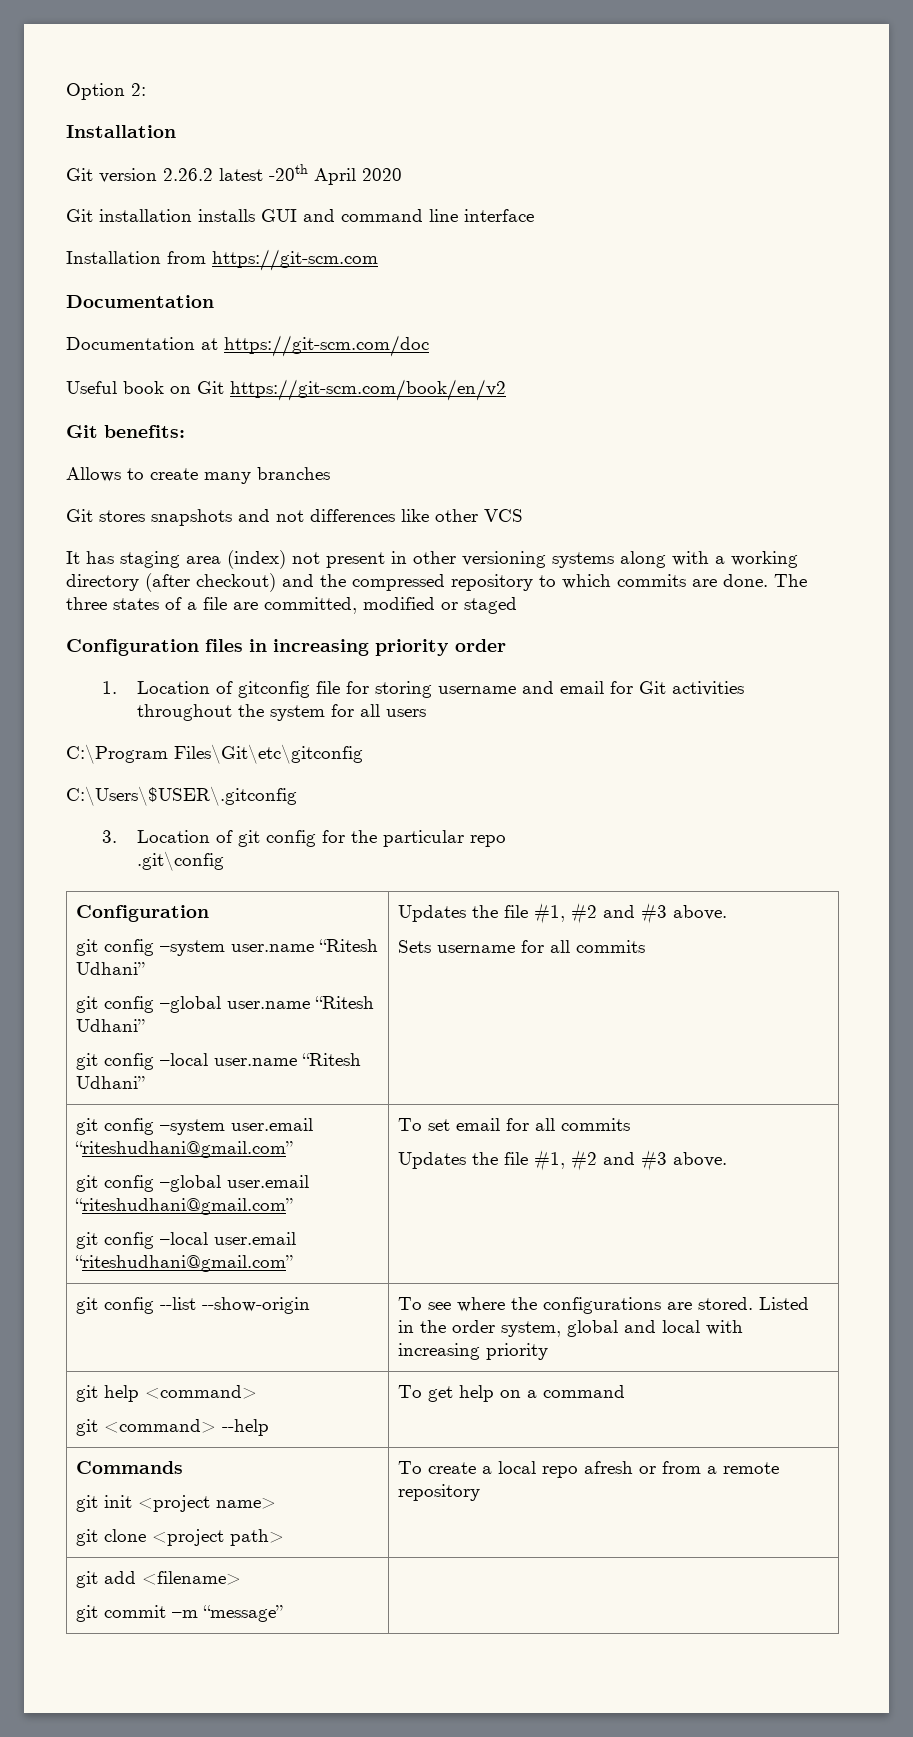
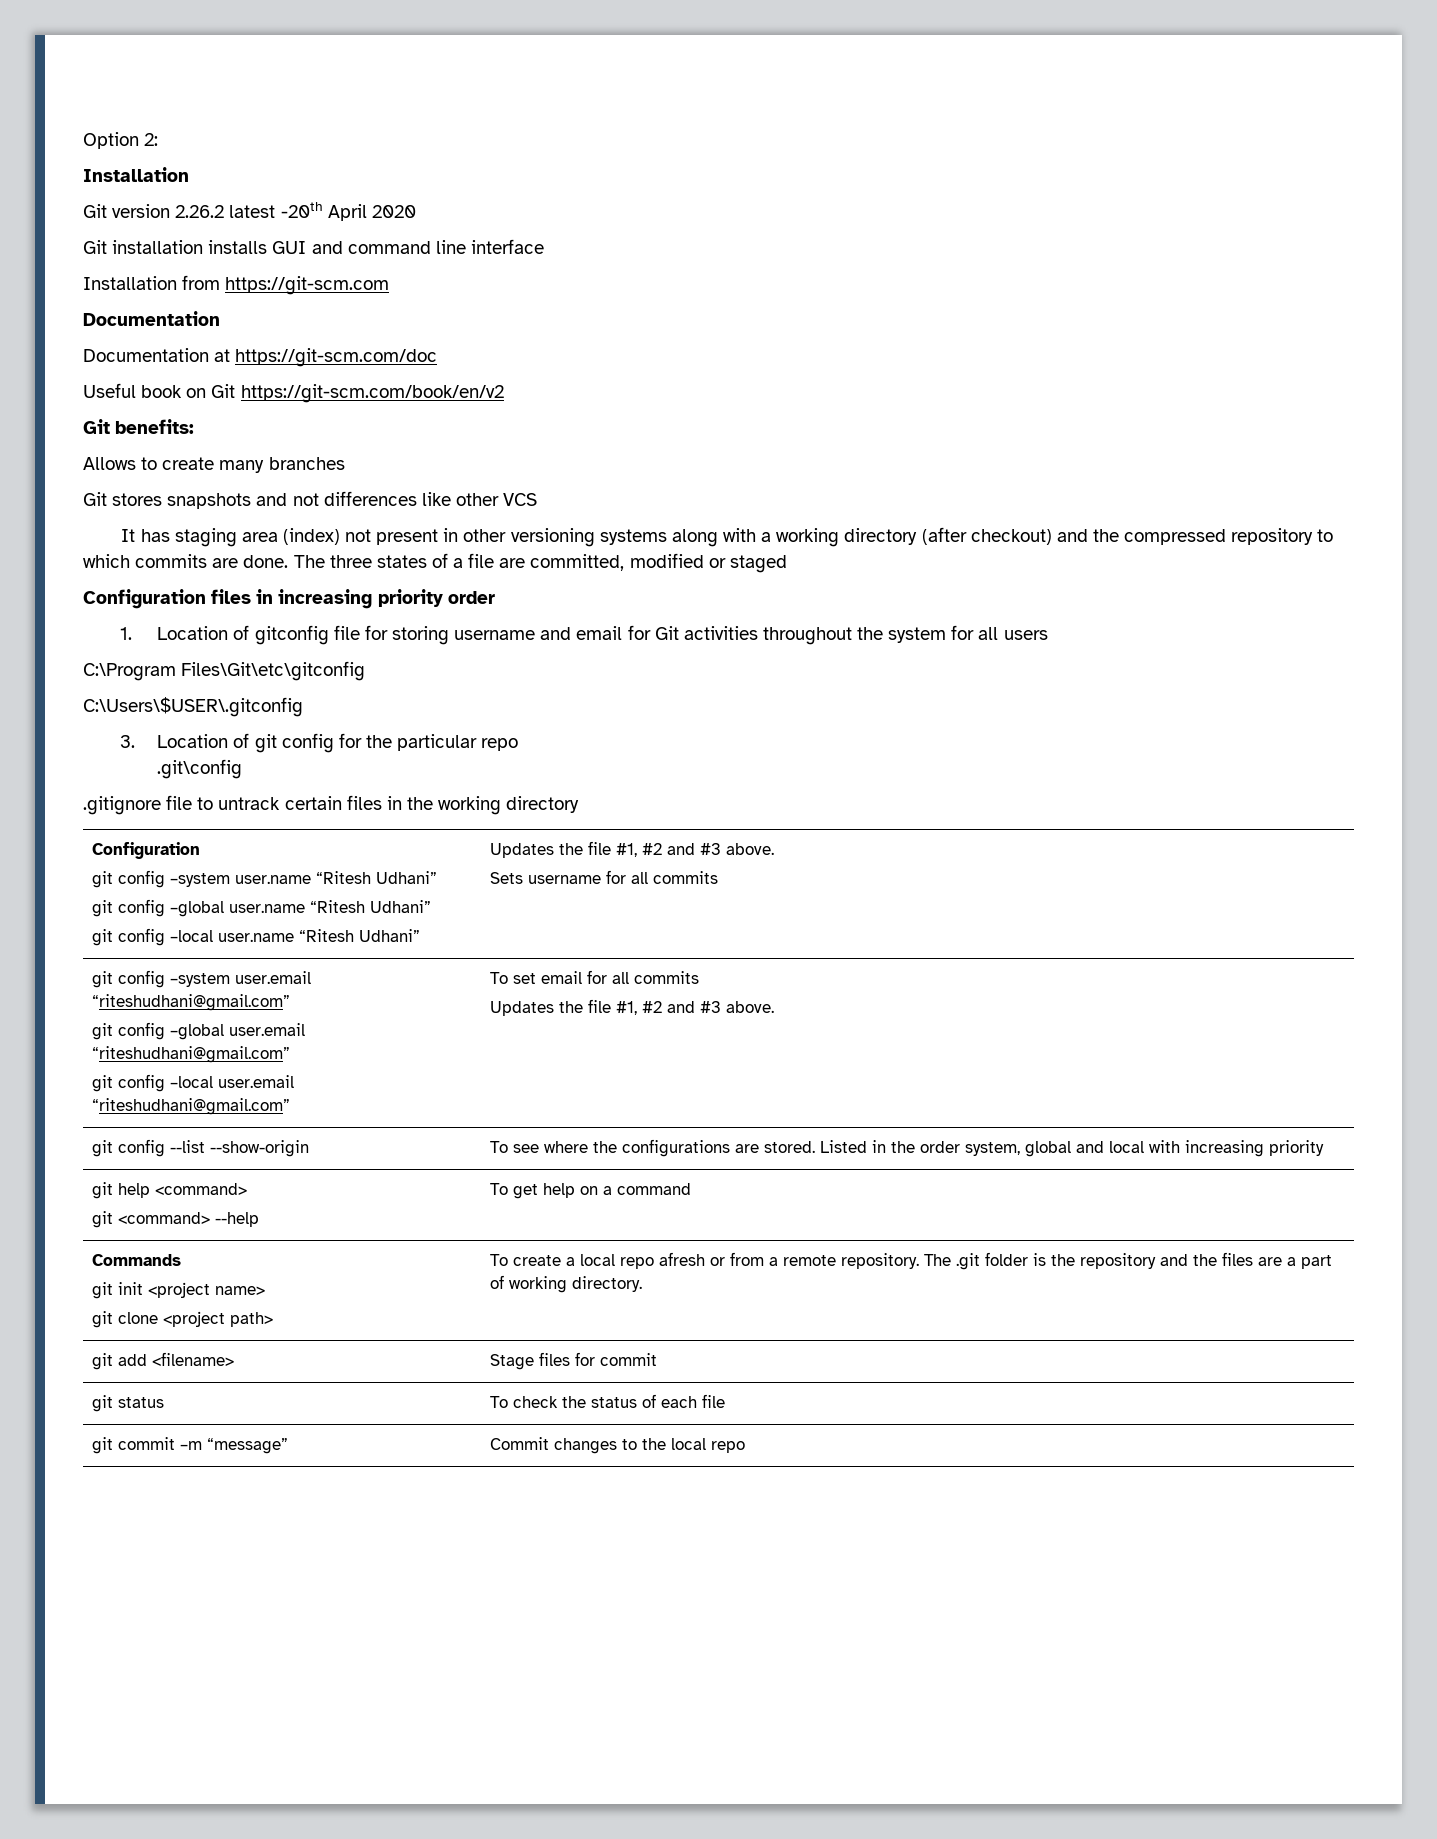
+ .gitignore file to untrack certain files in the working directory
  Commands
  git init <project name>
- git clone <project path> | To create a local repo afresh or from a remote repository
- git add <filename>
- git commit –m “message” |
+ git clone <project path> | To create a local repo afresh or from a remote repository. The .git folder is the repository and the files are a part of working directory.
+ git add <filename> | Stage files for commit
+ git status | To check the status of each file
+ git commit –m “message” | Commit changes to the local repo

